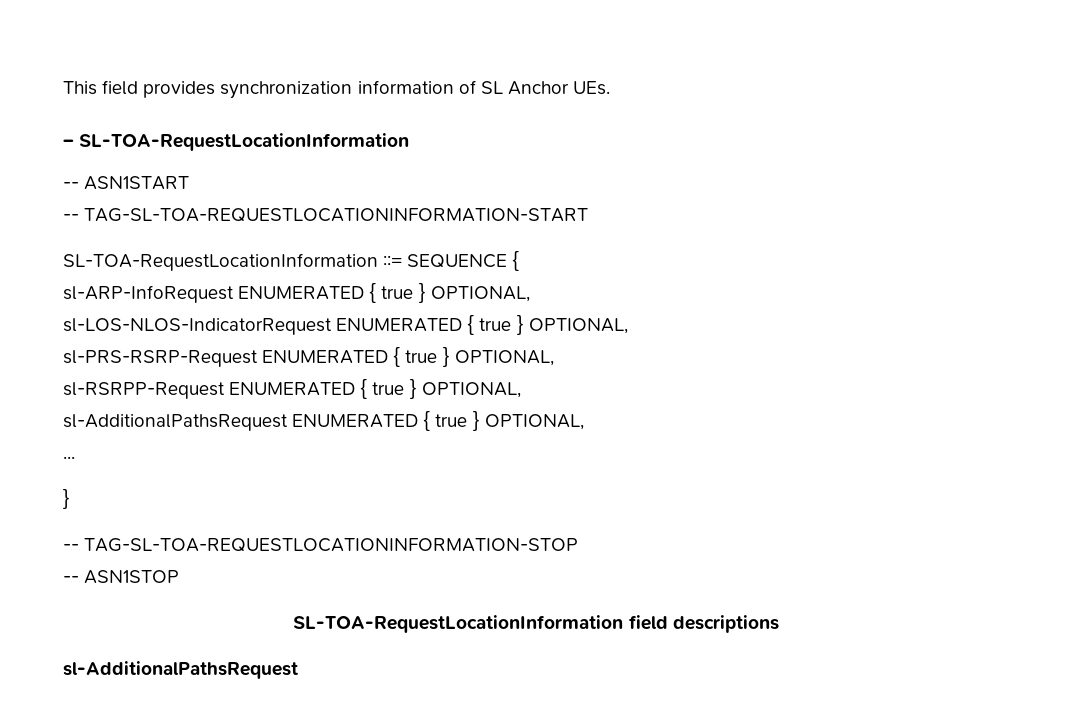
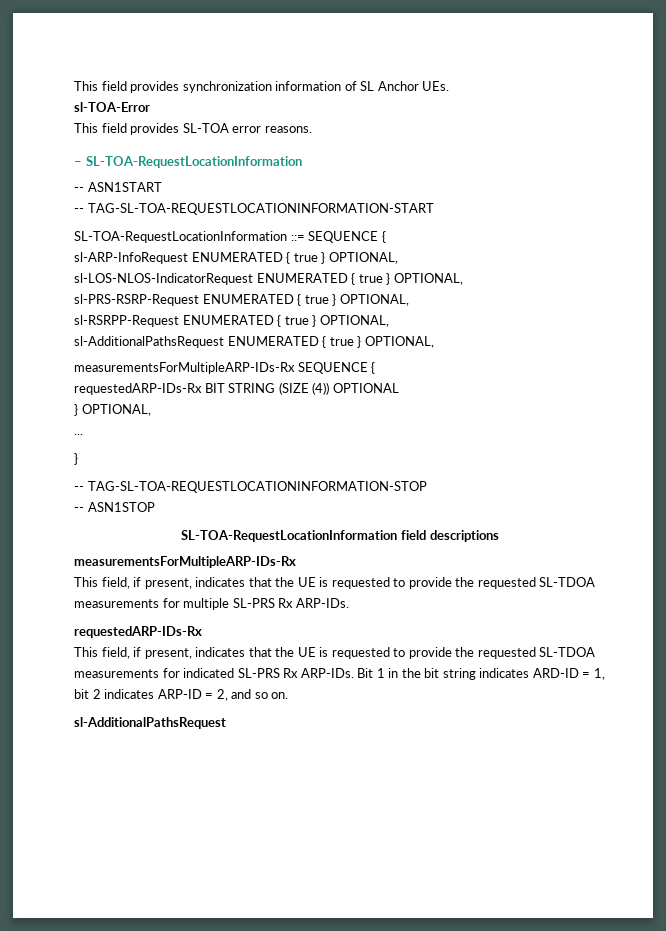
+ sl-TOA-Error
+ This field provides SL-TOA error reasons.
+ measurementsForMultipleARP-IDs-Rx SEQUENCE {
+ requestedARP-IDs-Rx BIT STRING (SIZE (4)) OPTIONAL
+ } OPTIONAL,
  SL-TOA-RequestLocationInformation field descriptions
+ measurementsForMultipleARP-IDs-Rx
+ This field, if present, indicates that the UE is requested to provide the requested SL-TDOA measurements for multiple SL-PRS Rx ARP-IDs.
+ requestedARP-IDs-Rx
+ This field, if present, indicates that the UE is requested to provide the requested SL-TDOA measurements for indicated SL-PRS Rx ARP-IDs. Bit 1 in the bit string indicates ARD-ID = 1, bit 2 indicates ARP-ID = 2, and so on.

